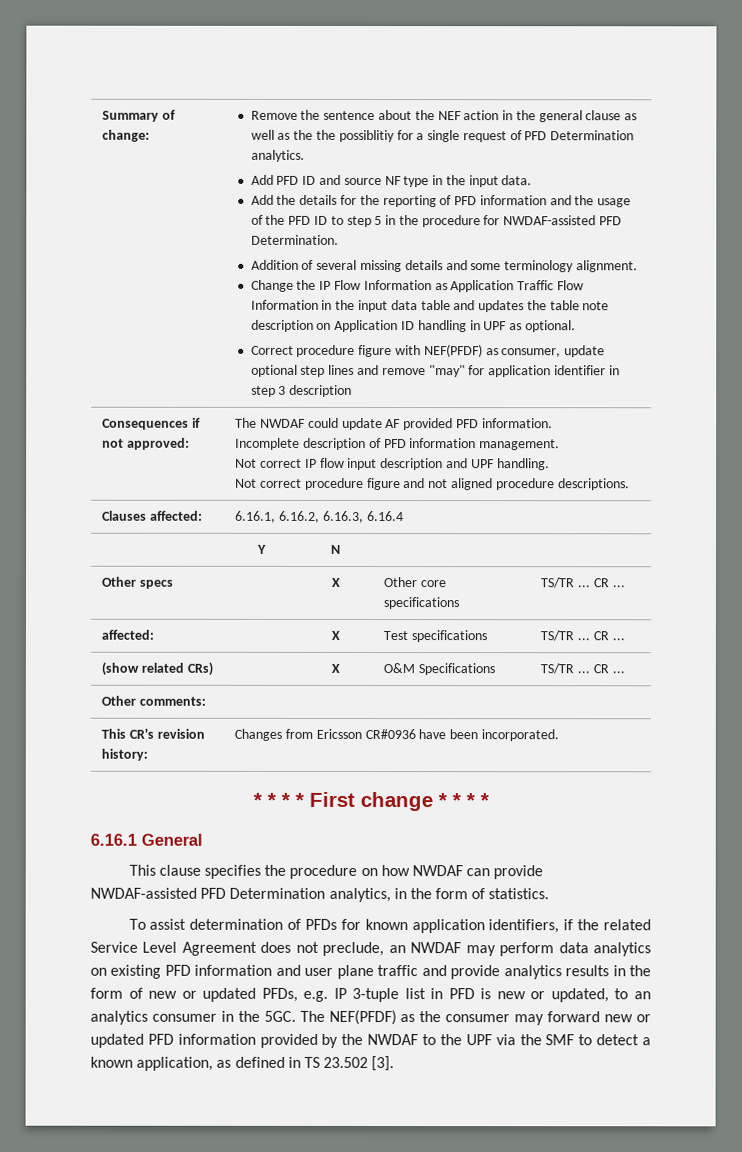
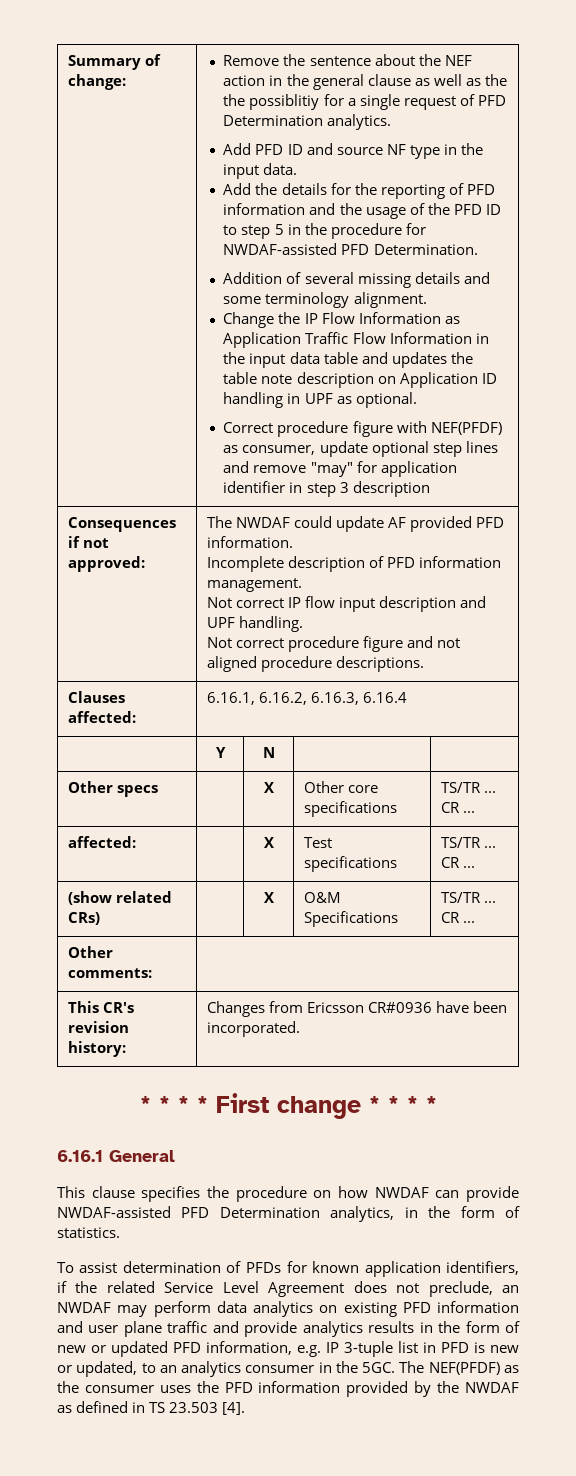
- To assist determination of PFDs for known application identifiers, if the related Service Level Agreement does not preclude, an NWDAF may perform data analytics on existing PFD information and user plane traffic and provide analytics results in the form of new or updated PFDs, e.g. IP 3-tuple list in PFD is new or updated, to an analytics consumer in the 5GC.
+ To assist determination of PFDs for known application identifiers, if the related Service Level Agreement does not preclude, an NWDAF may perform data analytics on existing PFD information and user plane traffic and provide analytics results in the form of new or updated PFD information, e.g. IP 3-tuple list in PFD is new or updated, to an analytics consumer in the 5GC.
- The NEF(PFDF) as the consumer may forward new or updated PFD information provided by the NWDAF to the UPF via the SMF to detect a known application, as defined in TS 23.502 [3].
+ The NEF(PFDF) as the consumer uses the PFD information provided by the NWDAF as defined in TS 23.503 [4].

